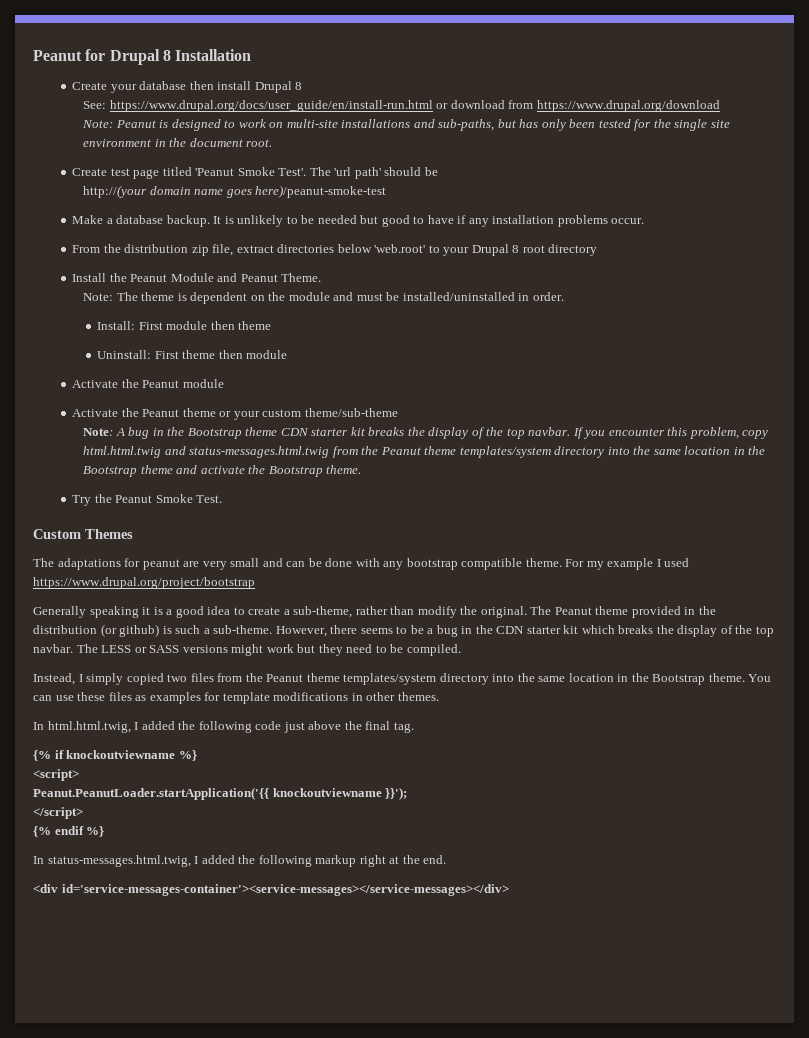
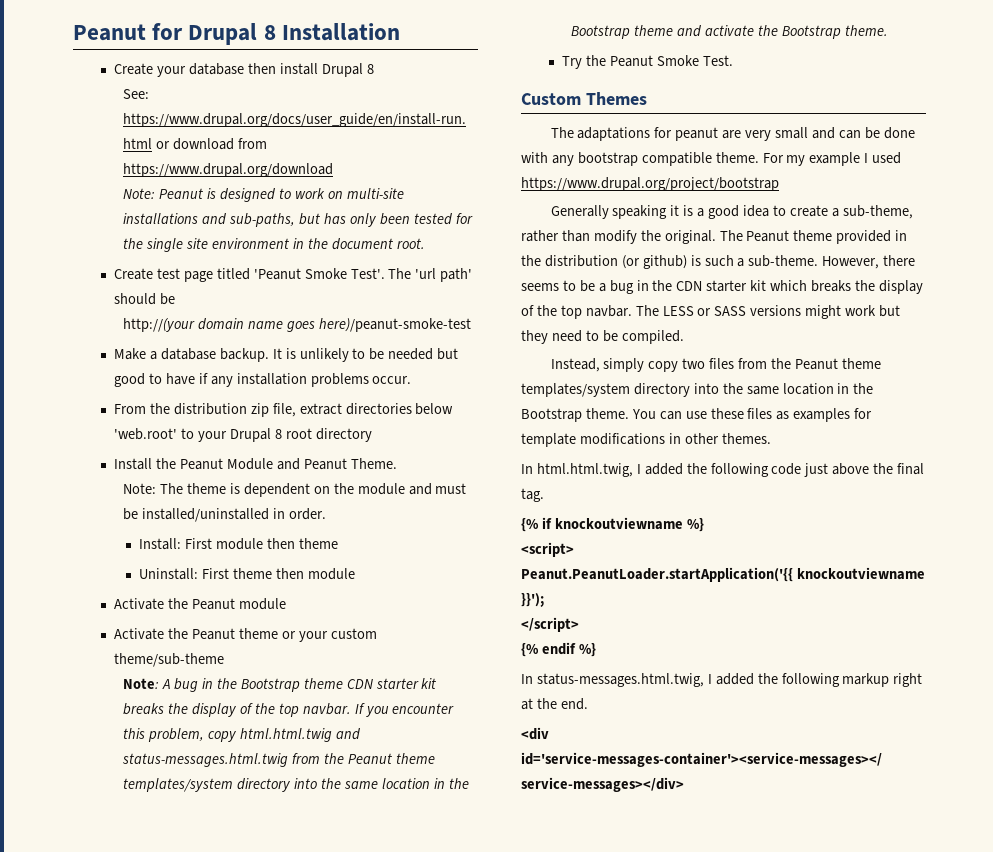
- Instead, I simply copied two files from the Peanut theme templates/system directory into the same location in the Bootstrap theme.
+ Instead, simply copy two files from the Peanut theme templates/system directory into the same location in the Bootstrap theme.

